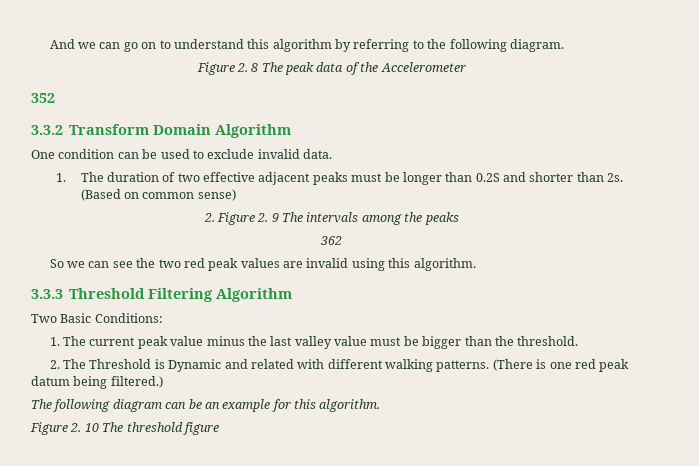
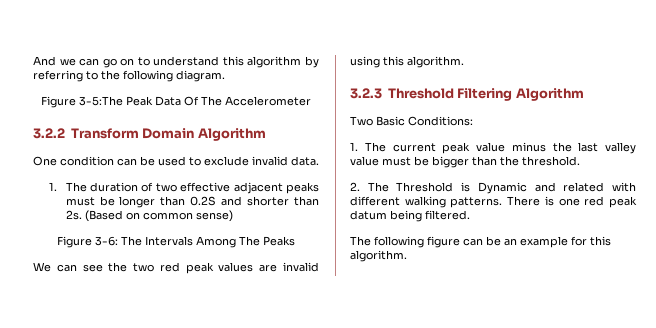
- Figure 2. 8 The peak data of the Accelerometer
+ Figure 3-5:The Peak Data Of The Accelerometer
- 352
- 3.3.2 Transform Domain Algorithm
+ 3.2.2 Transform Domain Algorithm
- 2. Figure 2. 9 The intervals among the peaks
- 362
- So we can see the two red peak values are invalid using this algorithm.
+ Figure 3-6: The Intervals Among The Peaks
+ We can see the two red peak values are invalid using this algorithm.
- 3.3.3 Threshold Filtering Algorithm
+ 3.2.3 Threshold Filtering Algorithm
- (There is one red peak datum being filtered.)
+ There is one red peak datum being filtered.
- The following diagram can be an example for this algorithm.
+ The following figure can be an example for this algorithm.
- Figure 2. 10 The threshold figure

